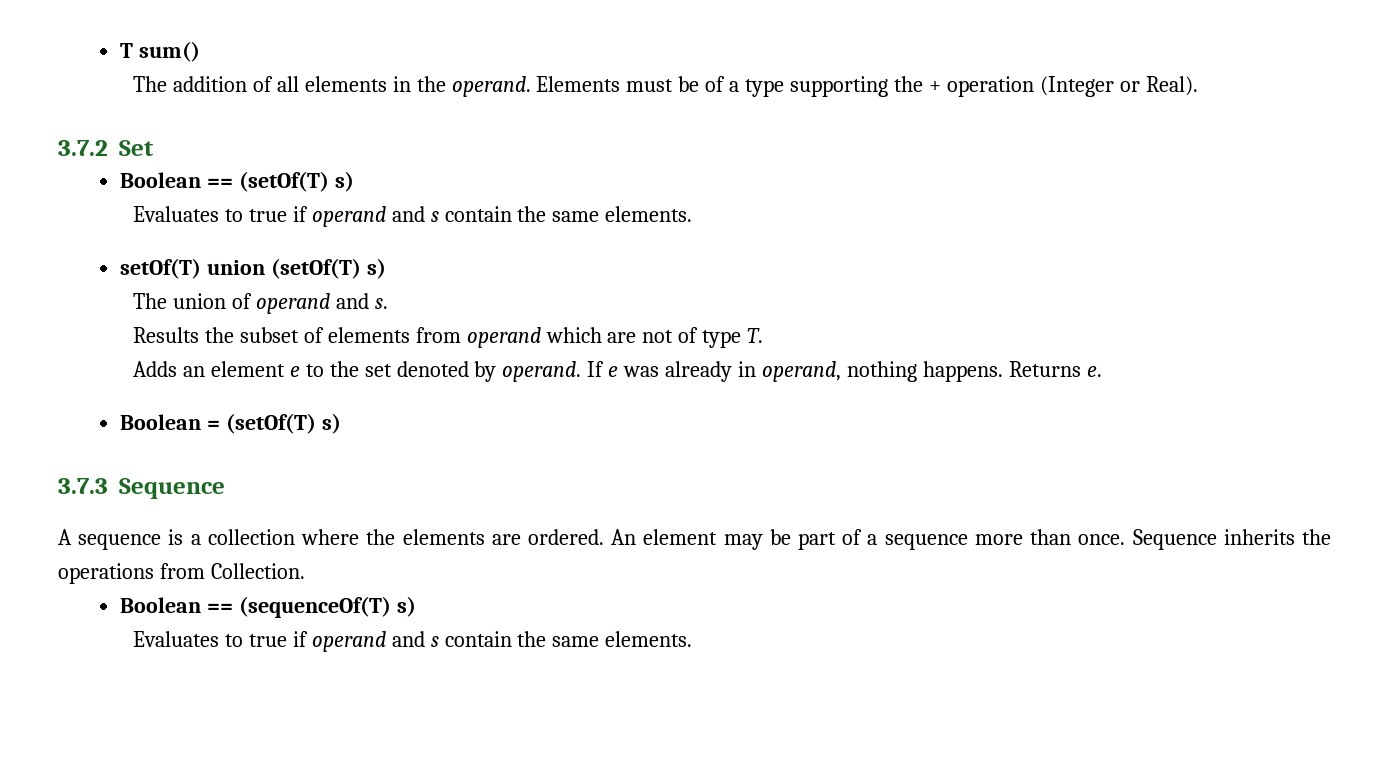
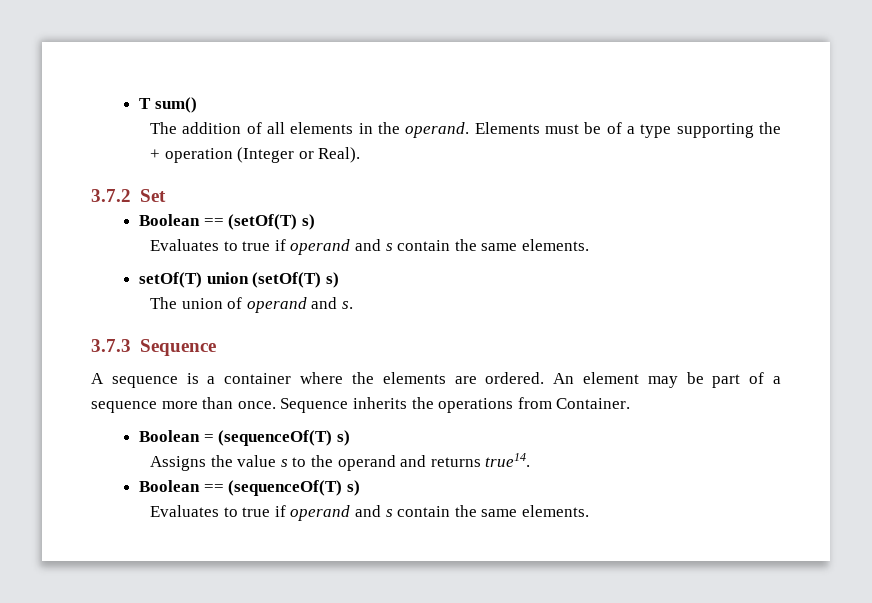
- Results the subset of elements from operand which are not of type T.
- Adds an element e to the set denoted by operand. If e was already in operand, nothing happens. Returns e.
- Boolean = (setOf(T) s)
- A sequence is a collection where the elements are ordered.
+ A sequence is a container where the elements are ordered.
- Sequence inherits the operations from Collection.
+ Sequence inherits the operations from Container.
+ Boolean = (sequenceOf(T) s)
+ Assigns the value s to the operand and returns true14.

